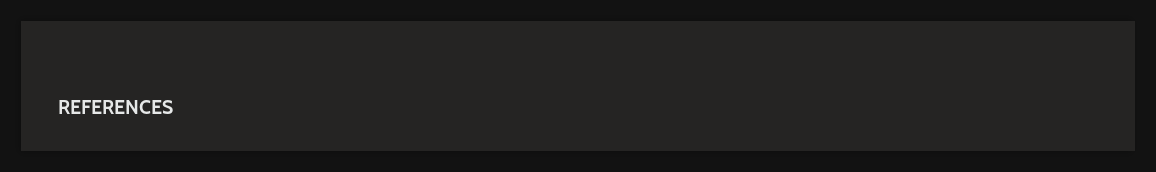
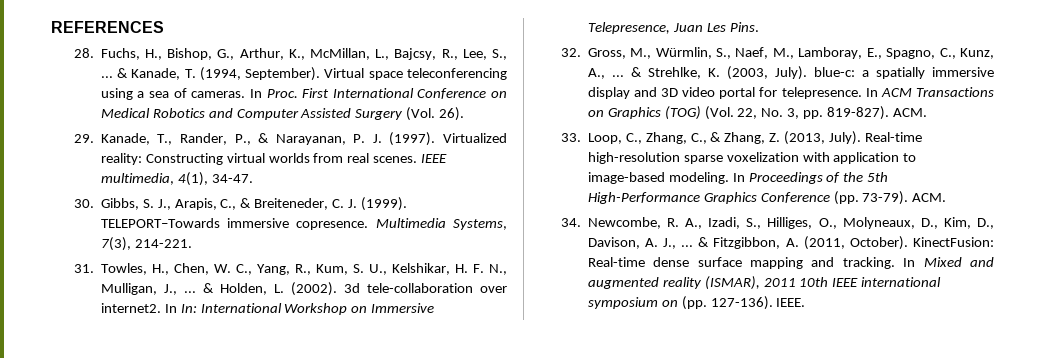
+ 28. Fuchs, H., Bishop, G., Arthur, K., McMillan, L., Bajcsy, R., Lee, S., ... & Kanade, T. (1994, September). Virtual space teleconferencing using a sea of cameras. In Proc. First International Conference on Medical Robotics and Computer Assisted Surgery (Vol. 26).
+ 29. Kanade, T., Rander, P., & Narayanan, P. J. (1997). Virtualized reality: Constructing virtual worlds from real scenes. IEEE multimedia, 4(1), 34-47.
+ 30. Gibbs, S. J., Arapis, C., & Breiteneder, C. J. (1999). TELEPORT–Towards immersive copresence. Multimedia Systems, 7(3), 214-221.
+ 31. Towles, H., Chen, W. C., Yang, R., Kum, S. U., Kelshikar, H. F. N., Mulligan, J., ... & Holden, L. (2002). 3d tele-collaboration over internet2. In In: International Workshop on Immersive Telepresence, Juan Les Pins.
+ 32. Gross, M., Würmlin, S., Naef, M., Lamboray, E., Spagno, C., Kunz, A., ... & Strehlke, K. (2003, July). blue-c: a spatially immersive display and 3D video portal for telepresence. In ACM Transactions on Graphics (TOG) (Vol. 22, No. 3, pp. 819-827). ACM.
+ 33. Loop, C., Zhang, C., & Zhang, Z. (2013, July). Real-time high-resolution sparse voxelization with application to image-based modeling. In Proceedings of the 5th High-Performance Graphics Conference (pp. 73-79). ACM.
+ 34. Newcombe, R. A., Izadi, S., Hilliges, O., Molyneaux, D., Kim, D., Davison, A. J., ... & Fitzgibbon, A. (2011, October). KinectFusion: Real-time dense surface mapping and tracking. In Mixed and augmented reality (ISMAR), 2011 10th IEEE international symposium on (pp. 127-136). IEEE.

